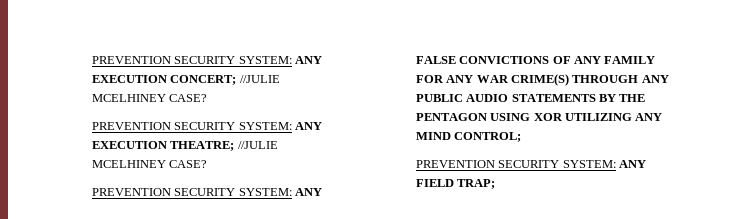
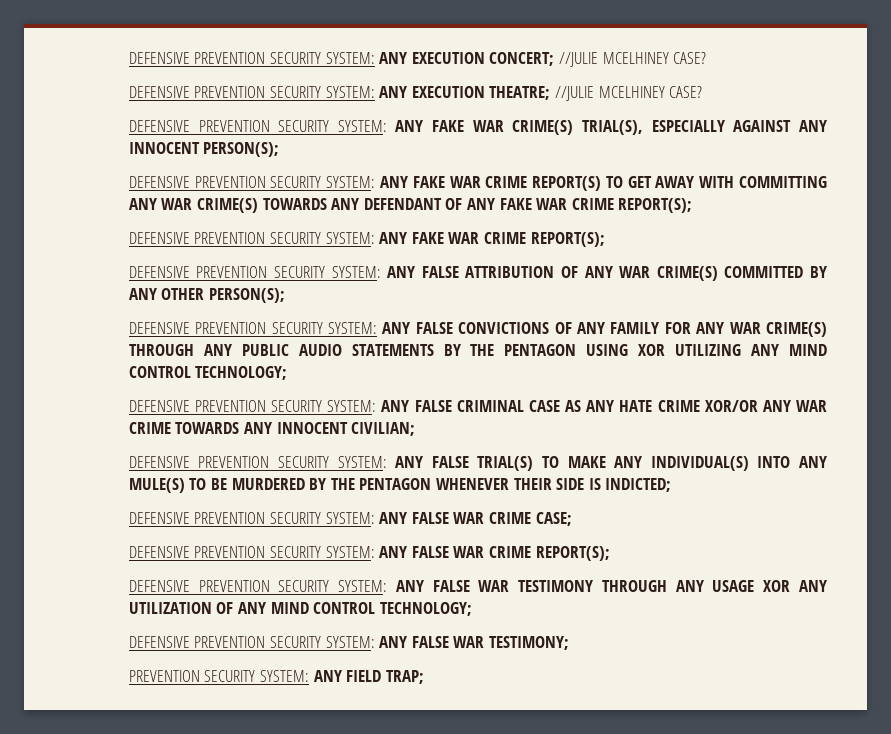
- PREVENTION SECURITY SYSTEM: ANY EXECUTION CONCERT; //JULIE MCELHINEY CASE?
+ DEFENSIVE PREVENTION SECURITY SYSTEM: ANY EXECUTION CONCERT; //JULIE MCELHINEY CASE?
- PREVENTION SECURITY SYSTEM: ANY EXECUTION THEATRE; //JULIE MCELHINEY CASE?
+ DEFENSIVE PREVENTION SECURITY SYSTEM: ANY EXECUTION THEATRE; //JULIE MCELHINEY CASE?
- PREVENTION SECURITY SYSTEM: ANY FALSE CONVICTIONS OF ANY FAMILY FOR ANY WAR CRIME(S) THROUGH ANY PUBLIC AUDIO STATEMENTS BY THE PENTAGON USING XOR UTILIZING ANY MIND CONTROL;
+ DEFENSIVE PREVENTION SECURITY SYSTEM: ANY FAKE WAR CRIME(S) TRIAL(S), ESPECIALLY AGAINST ANY INNOCENT PERSON(S);
+ DEFENSIVE PREVENTION SECURITY SYSTEM: ANY FAKE WAR CRIME REPORT(S) TO GET AWAY WITH COMMITTING ANY WAR CRIME(S) TOWARDS ANY DEFENDANT OF ANY FAKE WAR CRIME REPORT(S);
+ DEFENSIVE PREVENTION SECURITY SYSTEM: ANY FAKE WAR CRIME REPORT(S);
+ DEFENSIVE PREVENTION SECURITY SYSTEM: ANY FALSE ATTRIBUTION OF ANY WAR CRIME(S) COMMITTED BY ANY OTHER PERSON(S);
+ DEFENSIVE PREVENTION SECURITY SYSTEM: ANY FALSE CONVICTIONS OF ANY FAMILY FOR ANY WAR CRIME(S) THROUGH ANY PUBLIC AUDIO STATEMENTS BY THE PENTAGON USING XOR UTILIZING ANY MIND CONTROL TECHNOLOGY;
+ DEFENSIVE PREVENTION SECURITY SYSTEM: ANY FALSE CRIMINAL CASE AS ANY HATE CRIME XOR/OR ANY WAR CRIME TOWARDS ANY INNOCENT CIVILIAN;
+ DEFENSIVE PREVENTION SECURITY SYSTEM: ANY FALSE TRIAL(S) TO MAKE ANY INDIVIDUAL(S) INTO ANY MULE(S) TO BE MURDERED BY THE PENTAGON WHENEVER THEIR SIDE IS INDICTED;
+ DEFENSIVE PREVENTION SECURITY SYSTEM: ANY FALSE WAR CRIME CASE;
+ DEFENSIVE PREVENTION SECURITY SYSTEM: ANY FALSE WAR CRIME REPORT(S);
+ DEFENSIVE PREVENTION SECURITY SYSTEM: ANY FALSE WAR TESTIMONY THROUGH ANY USAGE XOR ANY UTILIZATION OF ANY MIND CONTROL TECHNOLOGY;
+ DEFENSIVE PREVENTION SECURITY SYSTEM: ANY FALSE WAR TESTIMONY;

